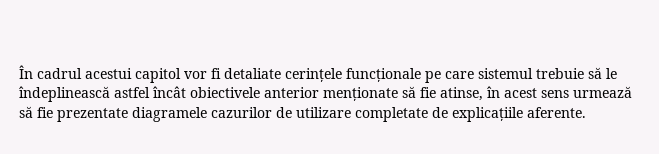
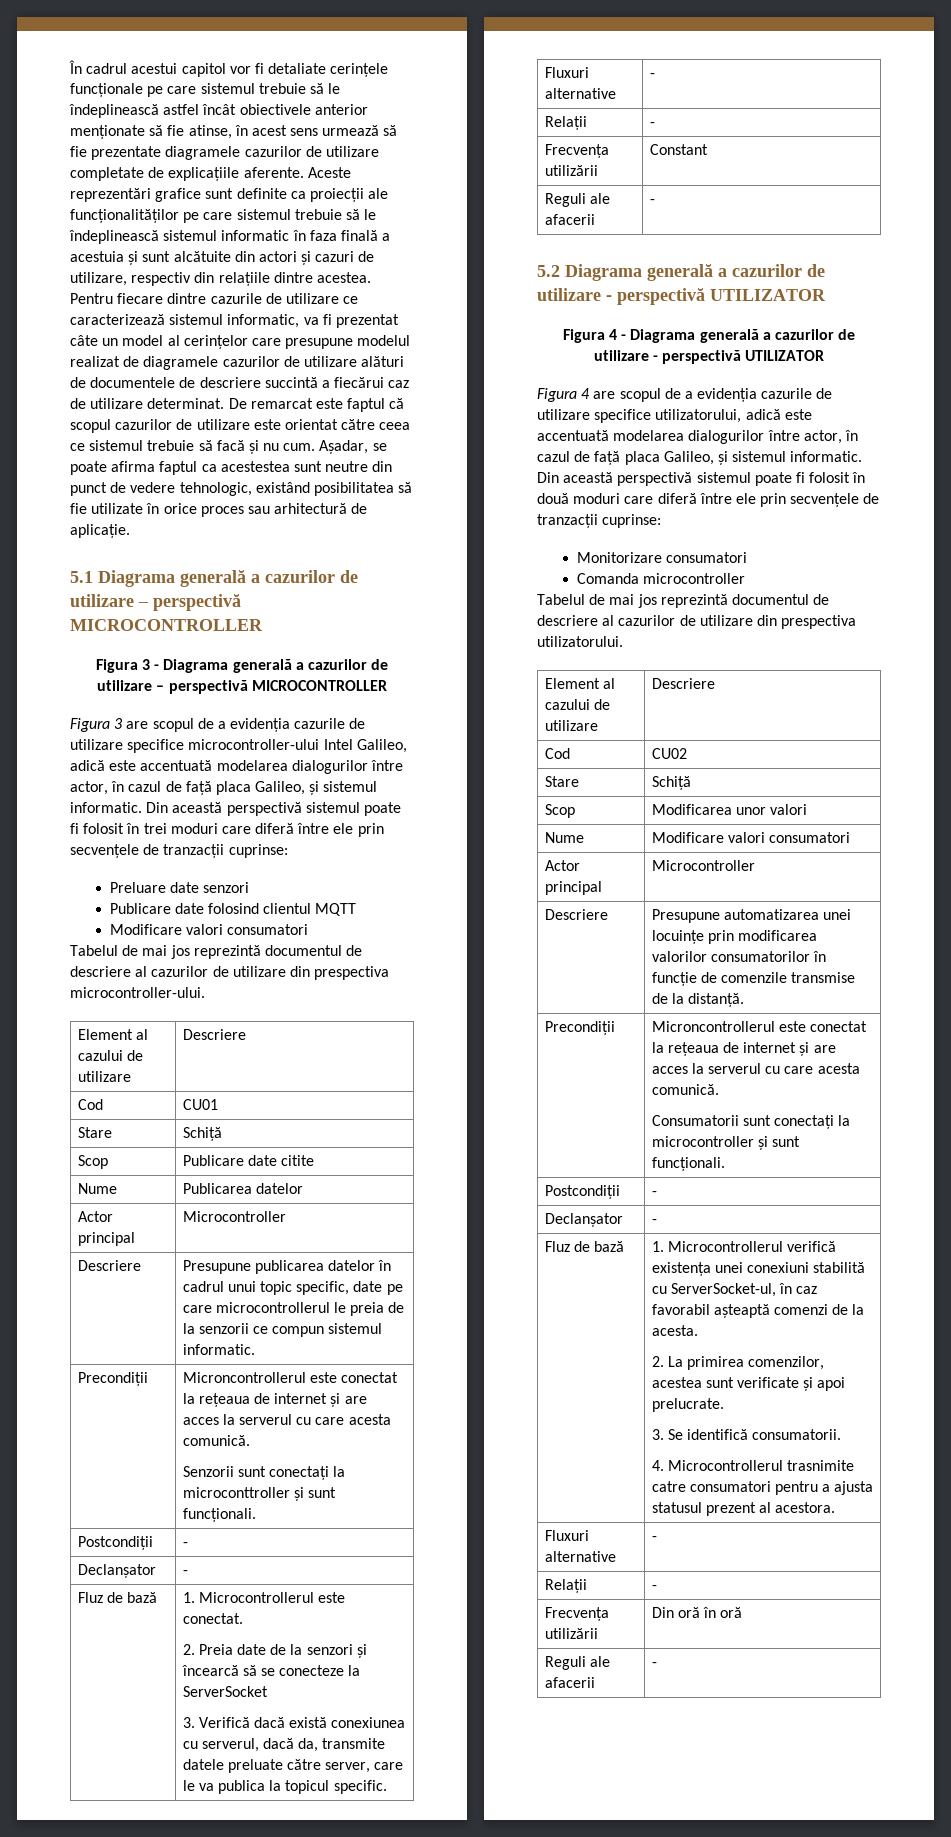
+ Aceste reprezentări grafice sunt definite ca proiecții ale funcționalităților pe care sistemul trebuie să le îndeplinească sistemul informatic în faza finală a acestuia și sunt alcătuite din actori și cazuri de utilizare, respectiv din relațiile dintre acestea. Pentru fiecare dintre cazurile de utilizare ce caracterizează sistemul informatic, va fi prezentat câte un model al cerințelor care presupune modelul realizat de diagramele cazurilor de utilizare alături de documentele de descriere succintă a fiecărui caz de utilizare determinat. De remarcat este faptul că scopul cazurilor de utilizare este orientat către ceea ce sistemul trebuie să facă și nu cum. Așadar, se poate afirma faptul ca acestestea sunt neutre din punct de vedere tehnologic, existând posibilitatea să fie utilizate în orice proces sau arhitectură de aplicație.
+ 5.1 Diagrama generală a cazurilor de utilizare – perspectivă MICROCONTROLLER
+ Figura 3 - Diagrama generală a cazurilor de utilizare – perspectivă MICROCONTROLLER
+ Figura 3 are scopul de a evidenția cazurile de utilizare specifice microcontroller-ului Intel Galileo, adică este accentuată modelarea dialogurilor între actor, în cazul de față placa Galileo, și sistemul informatic. Din această perspectivă sistemul poate fi folosit în trei moduri care diferă între ele prin secvențele de tranzacții cuprinse:
+ Preluare date senzori
+ Publicare date folosind clientul MQTT
+ Modificare valori consumatori
+ Tabelul de mai jos reprezintă documentul de descriere al cazurilor de utilizare din prespectiva microcontroller-ului.
+ Element al cazului de utilizare | Descriere
+ Cod | CU01
+ Stare | Schiță
+ Scop | Publicare date citite
+ Nume | Publicarea datelor
+ Actor principal | Microcontroller
+ Descriere | Presupune publicarea datelor în cadrul unui topic specific, date pe care microcontrollerul le preia de la senzorii ce compun sistemul informatic.
+ Precondiții | Microncontrollerul este conectat la rețeaua de internet și are acces la serverul cu care acesta comunică.
+ Senzorii sunt conectați la microconttroller și sunt funcționali.
+ Postcondiții | -
+ Declanșator | -
+ Fluz de bază | 1. Microcontrollerul este conectat.
+ 2. Preia date de la senzori și încearcă să se conecteze la ServerSocket
+ 3. Verifică dacă există conexiunea cu serverul, dacă da, transmite datele preluate către server, care le va publica la topicul specific.
+ Fluxuri alternative | -
+ Relații | -
+ Frecvența utilizării | Constant
+ Reguli ale afacerii | -
+ 5.2 Diagrama generală a cazurilor de utilizare - perspectivă UTILIZATOR
+ Figura 4 - Diagrama generală a cazurilor de utilizare - perspectivă UTILIZATOR
+ Figura 4 are scopul de a evidenția cazurile de utilizare specifice utilizatorului, adică este accentuată modelarea dialogurilor între actor, în cazul de față placa Galileo, și sistemul informatic. Din această perspectivă sistemul poate fi folosit în două moduri care diferă între ele prin secvențele de tranzacții cuprinse:
+ Monitorizare consumatori
+ Comanda microcontroller
+ Tabelul de mai jos reprezintă documentul de descriere al cazurilor de utilizare din prespectiva utilizatorului.
+ Element al cazului de utilizare | Descriere
+ Cod | CU02
+ Stare | Schiță
+ Scop | Modificarea unor valori
+ Nume | Modificare valori consumatori
+ Actor principal | Microcontroller
+ Descriere | Presupune automatizarea unei locuințe prin modificarea valorilor consumatorilor în funcție de comenzile transmise de la distanță.
+ Precondiții | Microncontrollerul este conectat la rețeaua de internet și are acces la serverul cu care acesta comunică.
+ Consumatorii sunt conectați la microcontroller și sunt funcționali.
+ Postcondiții | -
+ Declanșator | -
+ Fluz de bază | 1. Microcontrollerul verifică existența unei conexiuni stabilită cu ServerSocket-ul, în caz favorabil așteaptă comenzi de la acesta.
+ 2. La primirea comenzilor, acestea sunt verificate și apoi prelucrate.
+ 3. Se identifică consumatorii.
+ 4. Microcontrollerul trasnimite catre consumatori pentru a ajusta statusul prezent al acestora.
+ Fluxuri alternative | -
+ Relații | -
+ Frecvența utilizării | Din oră în oră
+ Reguli ale afacerii | -

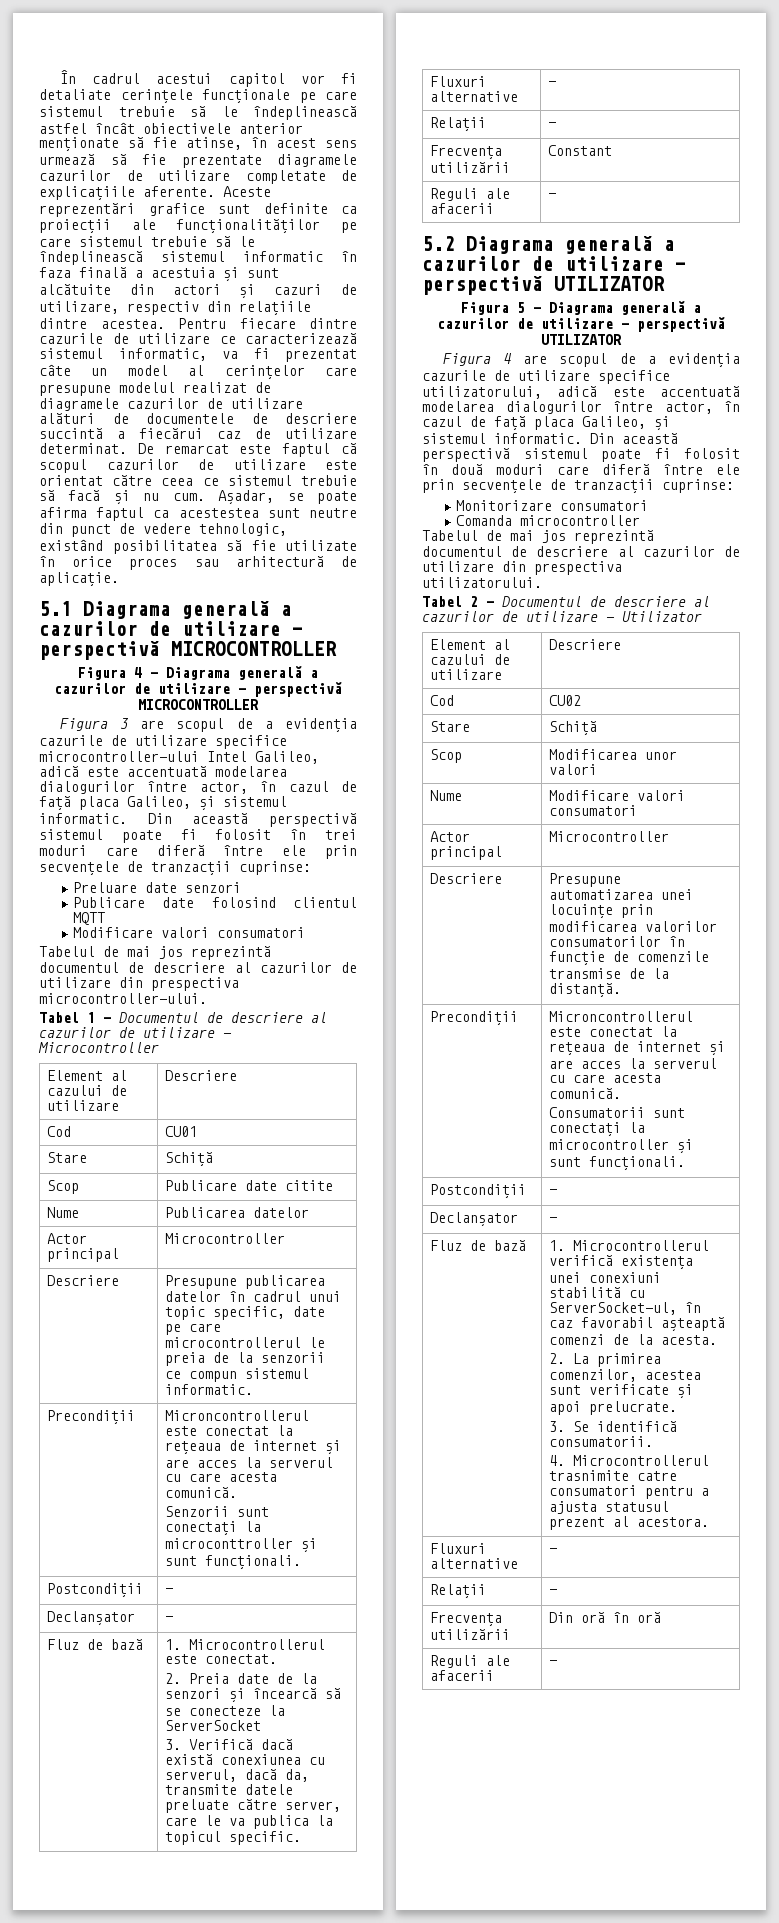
- Figura 3 - Diagrama generală a cazurilor de utilizare – perspectivă MICROCONTROLLER
+ Figura 4 - Diagrama generală a cazurilor de utilizare – perspectivă MICROCONTROLLER
+ Tabel 1 - Documentul de descriere al cazurilor de utilizare - Microcontroller
- Figura 4 - Diagrama generală a cazurilor de utilizare - perspectivă UTILIZATOR
+ Figura 5 - Diagrama generală a cazurilor de utilizare - perspectivă UTILIZATOR
+ Tabel 2 - Documentul de descriere al cazurilor de utilizare - Utilizator

